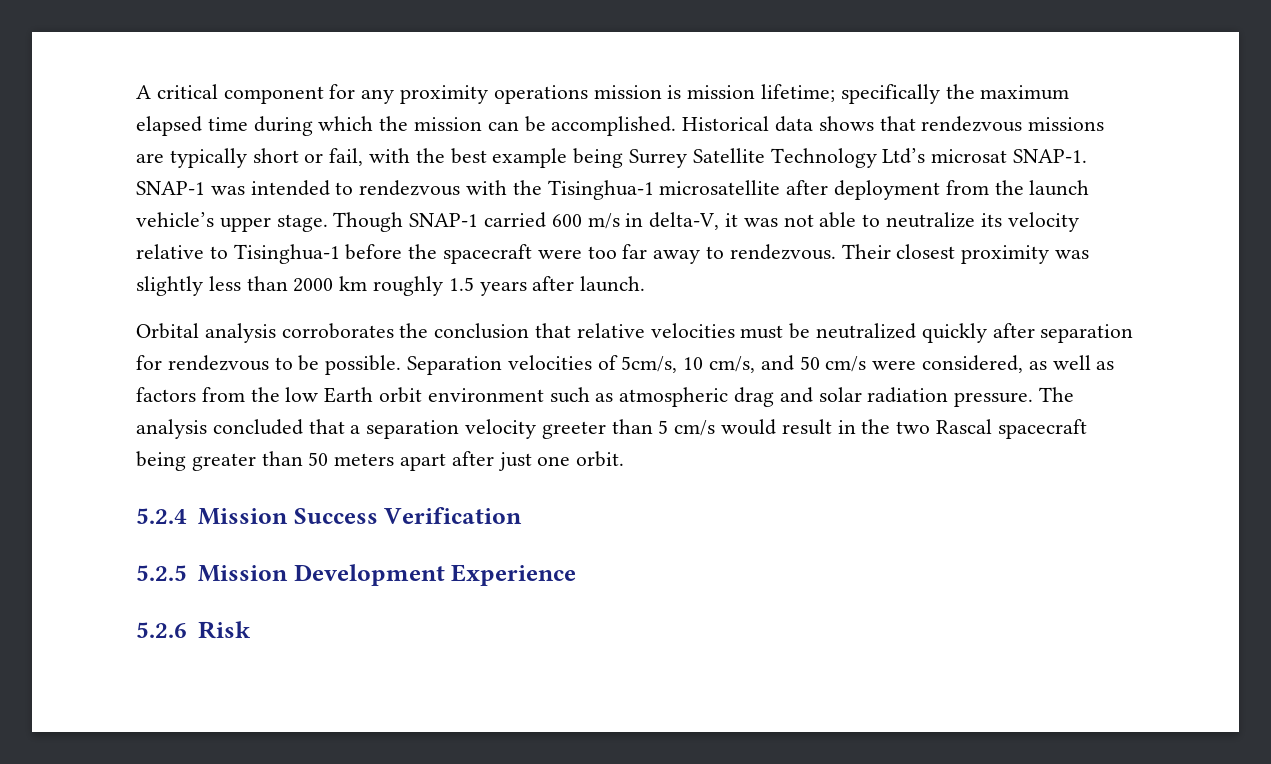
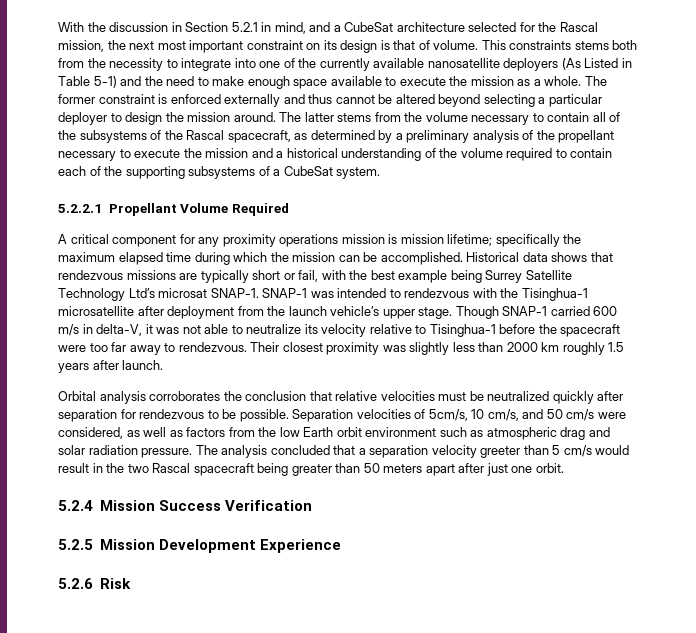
+ With the discussion in Section 5.2.1 in mind, and a CubeSat architecture selected for the Rascal mission, the next most important constraint on its design is that of volume. This constraints stems both from the necessity to integrate into one of the currently available nanosatellite deployers (As Listed in Table 5-1) and the need to make enough space available to execute the mission as a whole. The former constraint is enforced externally and thus cannot be altered beyond selecting a particular deployer to design the mission around. The latter stems from the volume necessary to contain all of the subsystems of the Rascal spacecraft, as determined by a preliminary analysis of the propellant necessary to execute the mission and a historical understanding of the volume required to contain each of the supporting subsystems of a CubeSat system.
+ 5.2.2.1 Propellant Volume Required

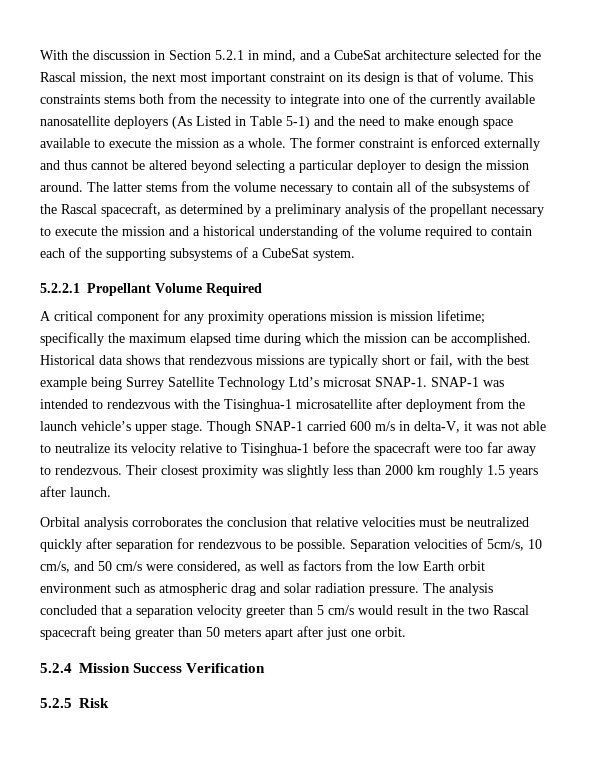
- 5.2.5 Mission Development Experience
- 5.2.6 Risk
+ 5.2.5 Risk

